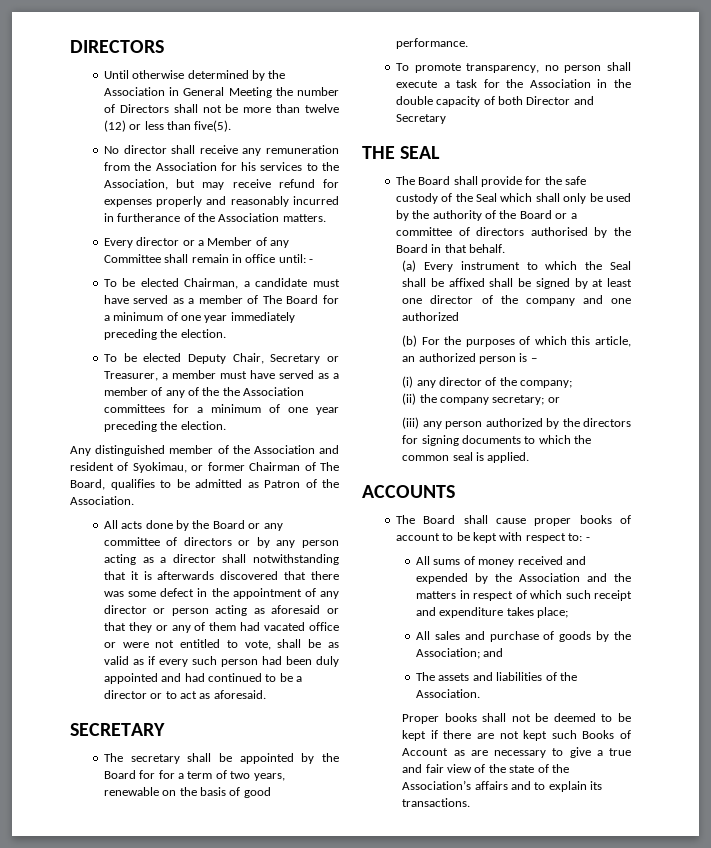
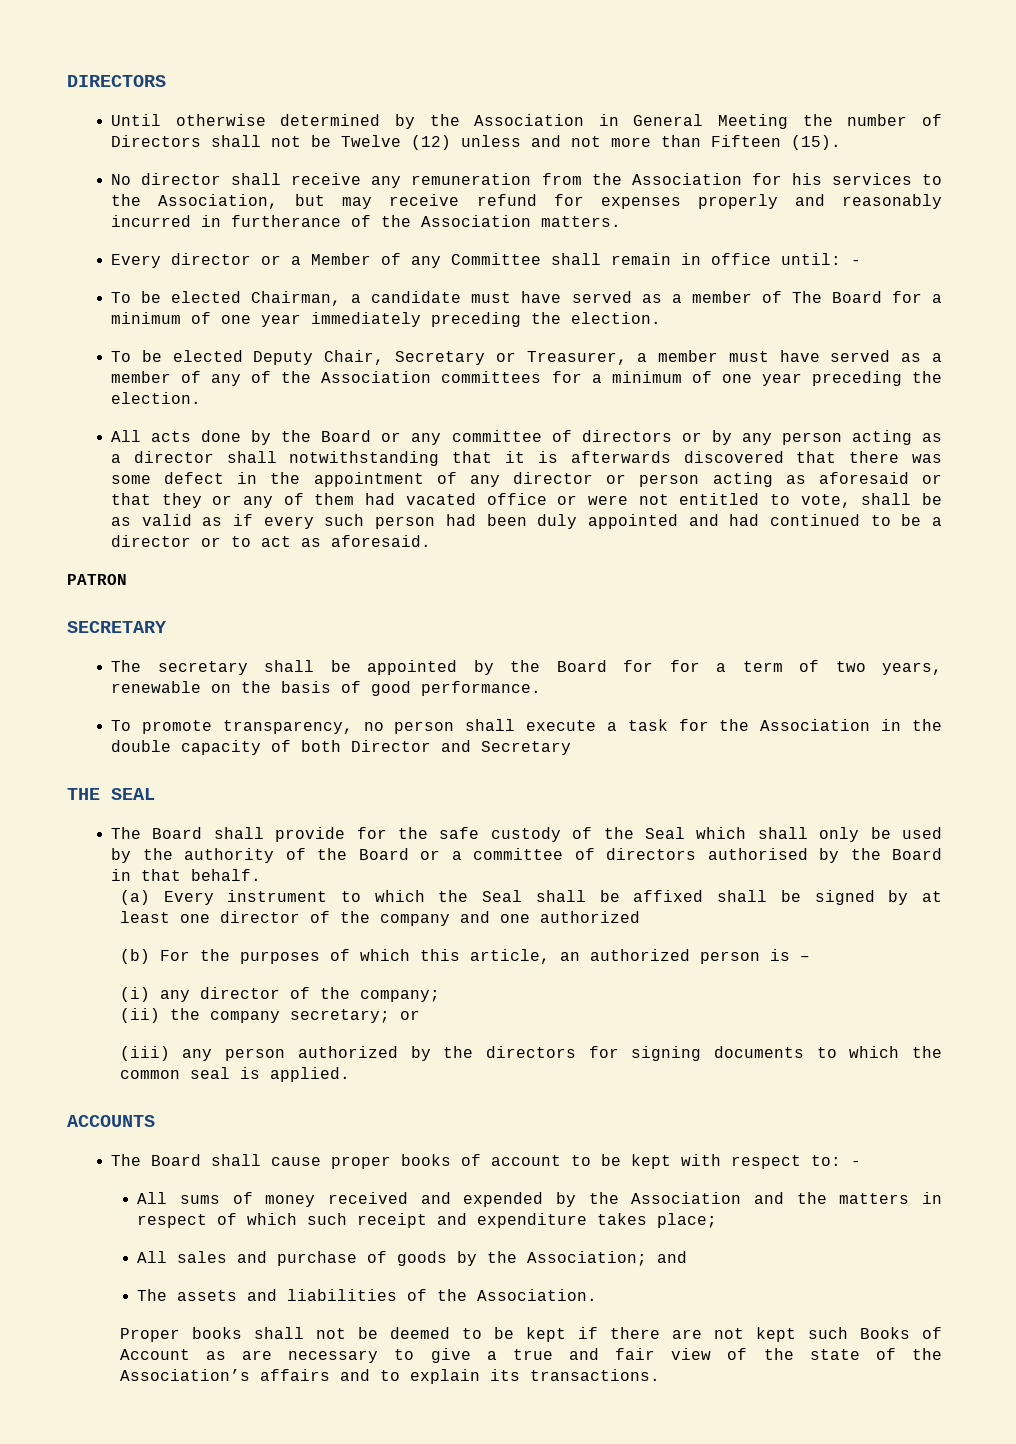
- Until otherwise determined by the Association in General Meeting the number of Directors shall not be more than twelve (12) or less than five(5).
+ Until otherwise determined by the Association in General Meeting the number of Directors shall not be Twelve (12) unless and not more than Fifteen (15).
- To be elected Deputy Chair, Secretary or Treasurer, a member must have served as a member of any of the the Association committees for a minimum of one year preceding the election.
+ To be elected Deputy Chair, Secretary or Treasurer, a member must have served as a member of any of the Association committees for a minimum of one year preceding the election.
- Any distinguished member of the Association and resident of Syokimau, or former Chairman of The Board, qualifies to be admitted as Patron of the Association.
+ PATRON

